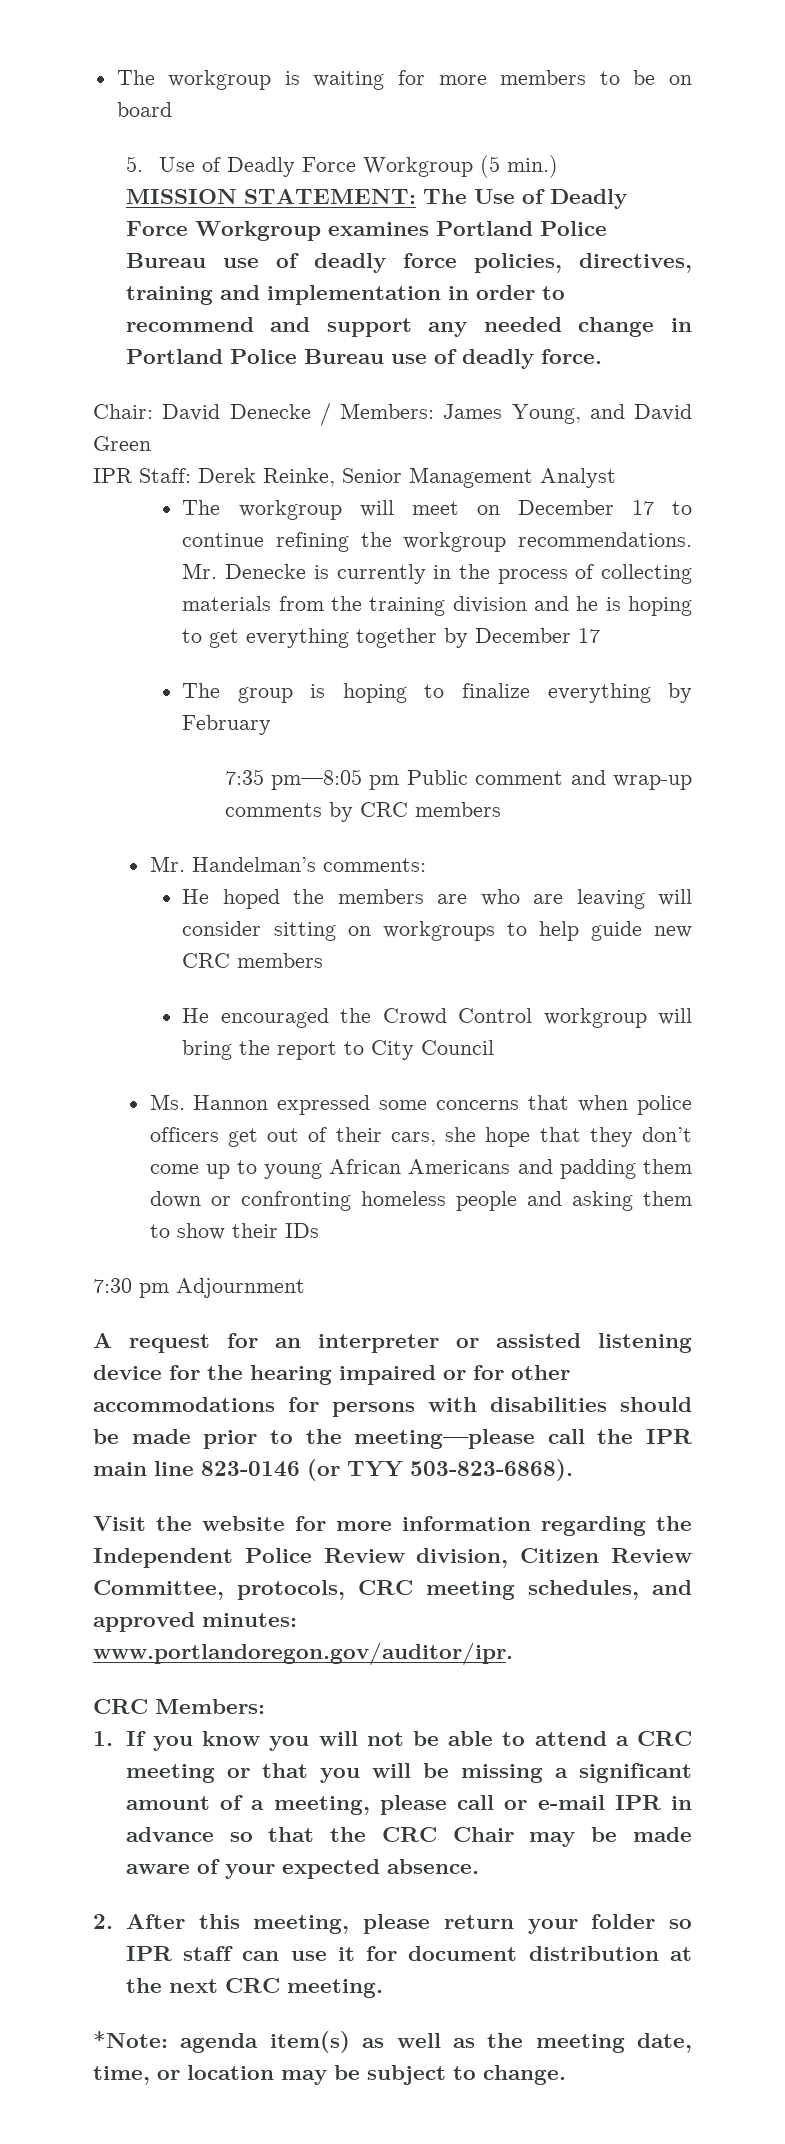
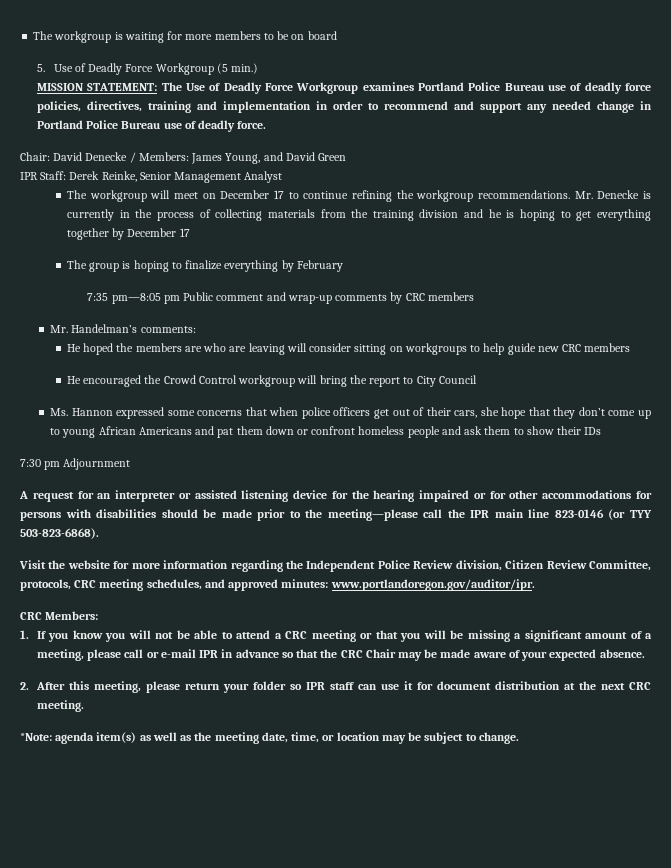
- Ms. Hannon expressed some concerns that when police officers get out of their cars, she hope that they don’t come up to young African Americans and padding them down or confronting homeless people and asking them to show their IDs
+ Ms. Hannon expressed some concerns that when police officers get out of their cars, she hope that they don’t come up to young African Americans and pat them down or confront homeless people and ask them to show their IDs

